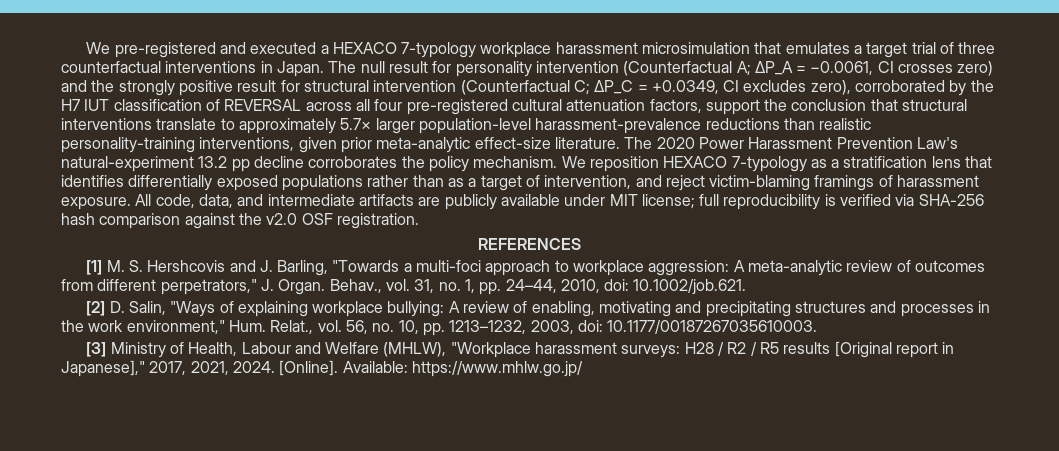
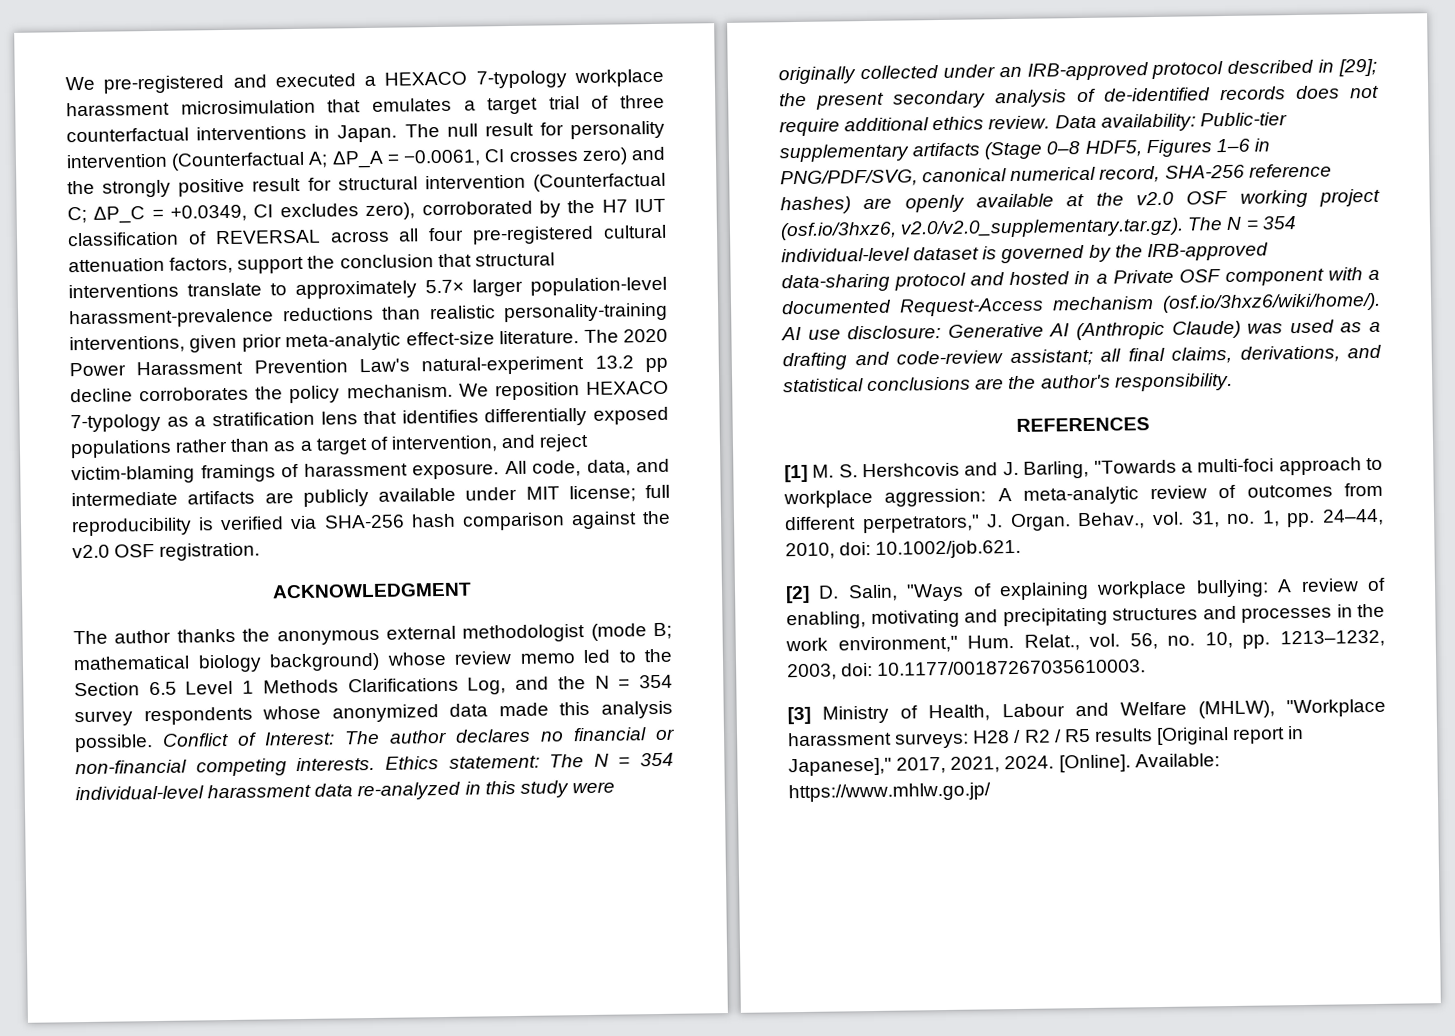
+ ACKNOWLEDGMENT
+ The author thanks the anonymous external methodologist (mode B; mathematical biology background) whose review memo led to the Section 6.5 Level 1 Methods Clarifications Log, and the N = 354 survey respondents whose anonymized data made this analysis possible. Conflict of Interest: The author declares no financial or non-financial competing interests. Ethics statement: The N = 354 individual-level harassment data re-analyzed in this study were originally collected under an IRB-approved protocol described in [29]; the present secondary analysis of de-identified records does not require additional ethics review. Data availability: Public-tier supplementary artifacts (Stage 0–8 HDF5, Figures 1–6 in PNG/PDF/SVG, canonical numerical record, SHA-256 reference hashes) are openly available at the v2.0 OSF working project (osf.io/3hxz6, v2.0/v2.0_supplementary.tar.gz). The N = 354 individual-level dataset is governed by the IRB-approved data-sharing protocol and hosted in a Private OSF component with a documented Request-Access mechanism (osf.io/3hxz6/wiki/home/). AI use disclosure: Generative AI (Anthropic Claude) was used as a drafting and code-review assistant; all final claims, derivations, and statistical conclusions are the author's responsibility.

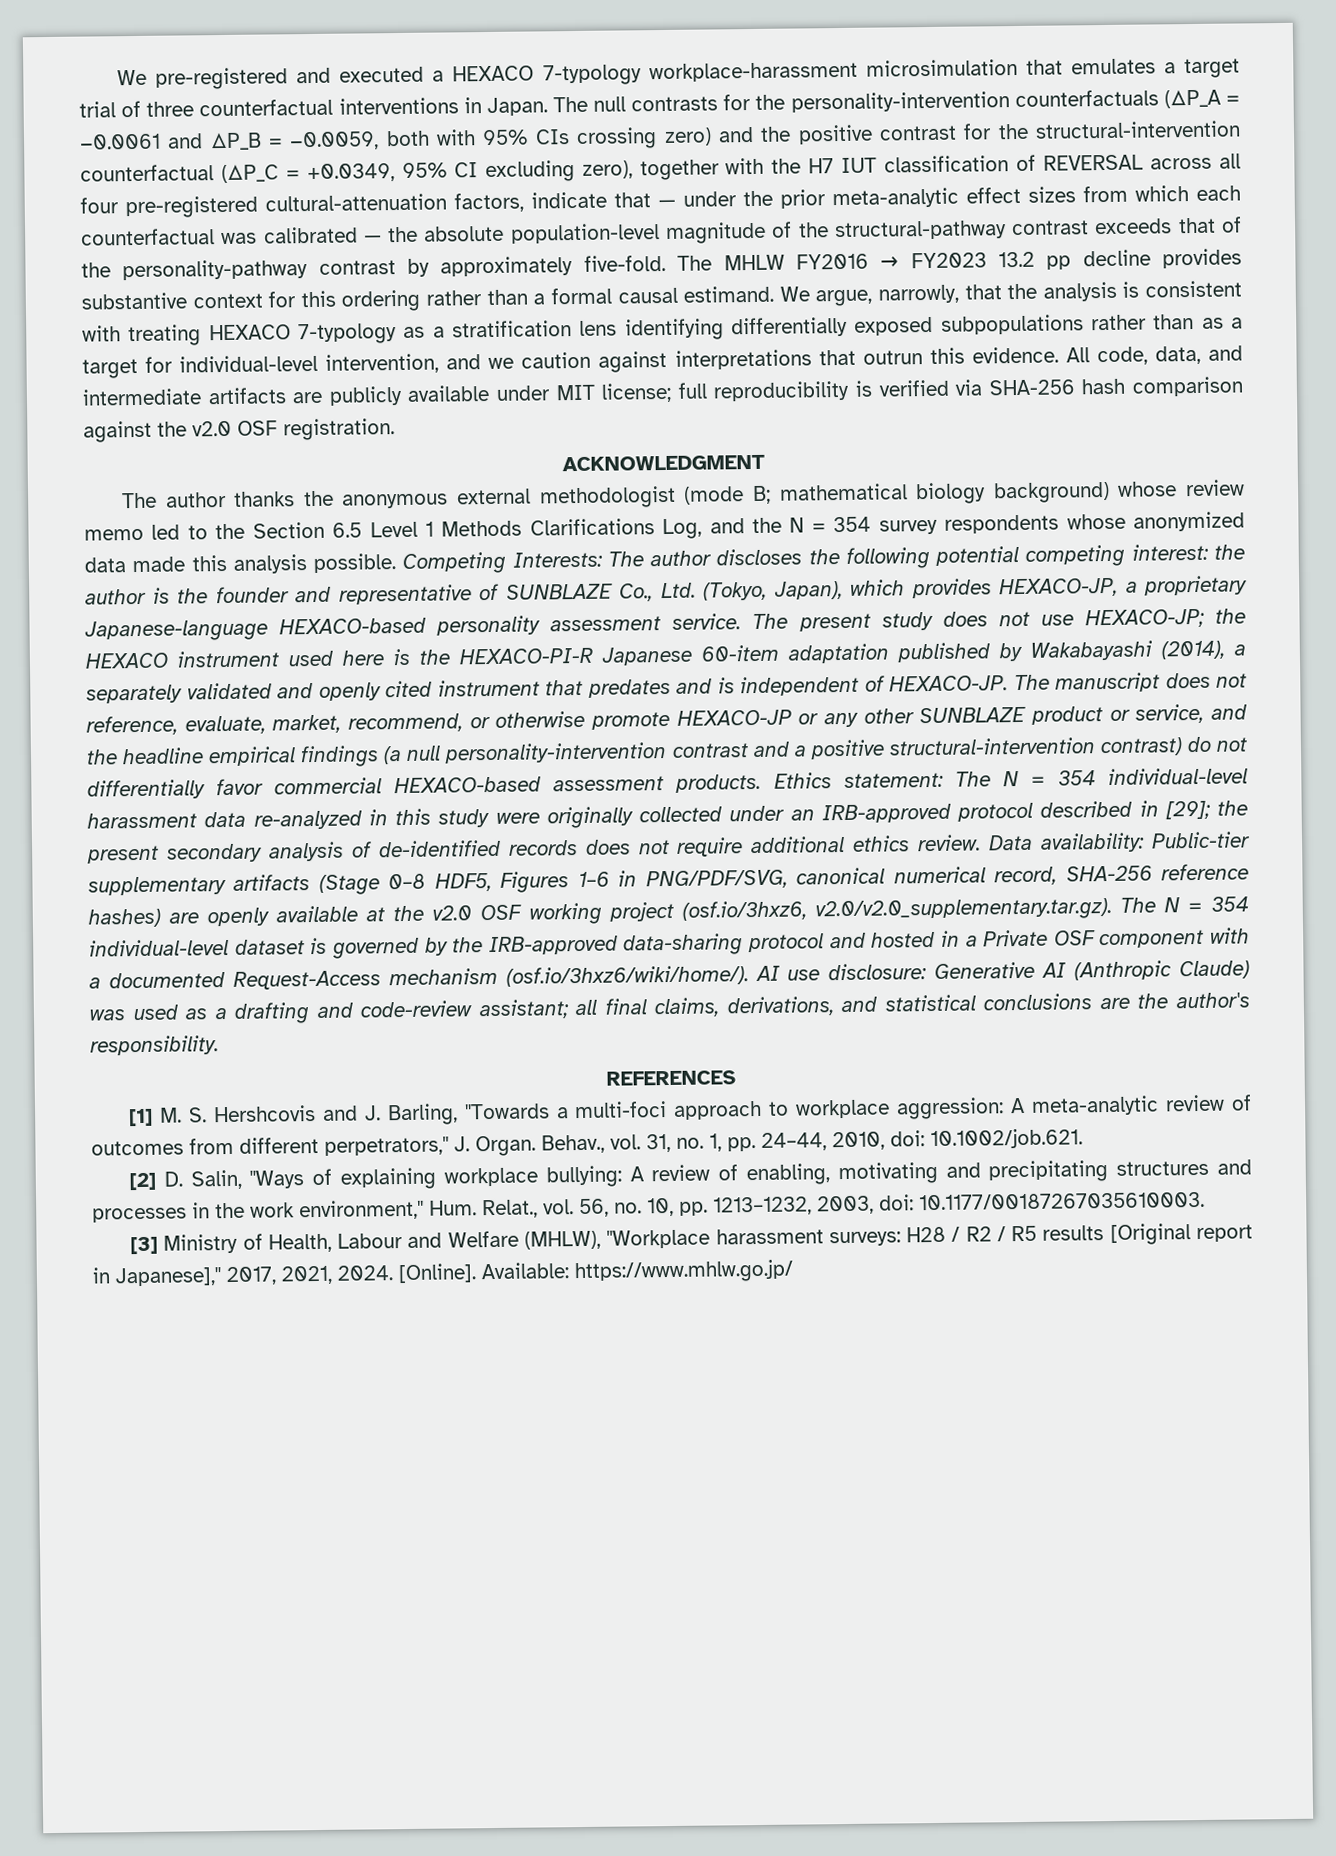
- We pre-registered and executed a HEXACO 7-typology workplace harassment microsimulation that emulates a target trial of three counterfactual interventions in Japan.
+ We pre-registered and executed a HEXACO 7-typology workplace-harassment microsimulation that emulates a target trial of three counterfactual interventions in Japan.
- The null result for personality intervention (Counterfactual A; ΔP_A = −0.0061, CI crosses zero) and the strongly positive result for structural intervention (Counterfactual C; ΔP_C = +0.0349, CI excludes zero), corroborated by the H7 IUT classification of REVERSAL across all four pre-registered cultural attenuation factors, support the conclusion that structural interventions translate to approximately 5.7× larger population-level harassment-prevalence reductions than realistic personality-training interventions, given prior meta-analytic effect-size literature. The 2020 Power Harassment Prevention Law's natural-experiment 13.2 pp decline corroborates the policy mechanism. We reposition HEXACO 7-typology as a stratification lens that identifies differentially exposed populations rather than as a target of intervention, and reject victim-blaming framings of harassment exposure.
+ The null contrasts for the personality-intervention counterfactuals (ΔP_A = −0.0061 and ΔP_B = −0.0059, both with 95% CIs crossing zero) and the positive contrast for the structural-intervention counterfactual (ΔP_C = +0.0349, 95% CI excluding zero), together with the H7 IUT classification of REVERSAL across all four pre-registered cultural-attenuation factors, indicate that — under the prior meta-analytic effect sizes from which each counterfactual was calibrated — the absolute population-level magnitude of the structural-pathway contrast exceeds that of the personality-pathway contrast by approximately five-fold. The MHLW FY2016 → FY2023 13.2 pp decline provides substantive context for this ordering rather than a formal causal estimand. We argue, narrowly, that the analysis is consistent with treating HEXACO 7-typology as a stratification lens identifying differentially exposed subpopulations rather than as a target for individual-level intervention, and we caution against interpretations that outrun this evidence.
- Conflict of Interest: The author declares no financial or non-financial competing interests.
+ Competing Interests: The author discloses the following potential competing interest: the author is the founder and representative of SUNBLAZE Co., Ltd. (Tokyo, Japan), which provides HEXACO-JP, a proprietary Japanese-language HEXACO-based personality assessment service. The present study does not use HEXACO-JP; the HEXACO instrument used here is the HEXACO-PI-R Japanese 60-item adaptation published by Wakabayashi (2014), a separately validated and openly cited instrument that predates and is independent of HEXACO-JP. The manuscript does not reference, evaluate, market, recommend, or otherwise promote HEXACO-JP or any other SUNBLAZE product or service, and the headline empirical findings (a null personality-intervention contrast and a positive structural-intervention contrast) do not differentially favor commercial HEXACO-based assessment products.

